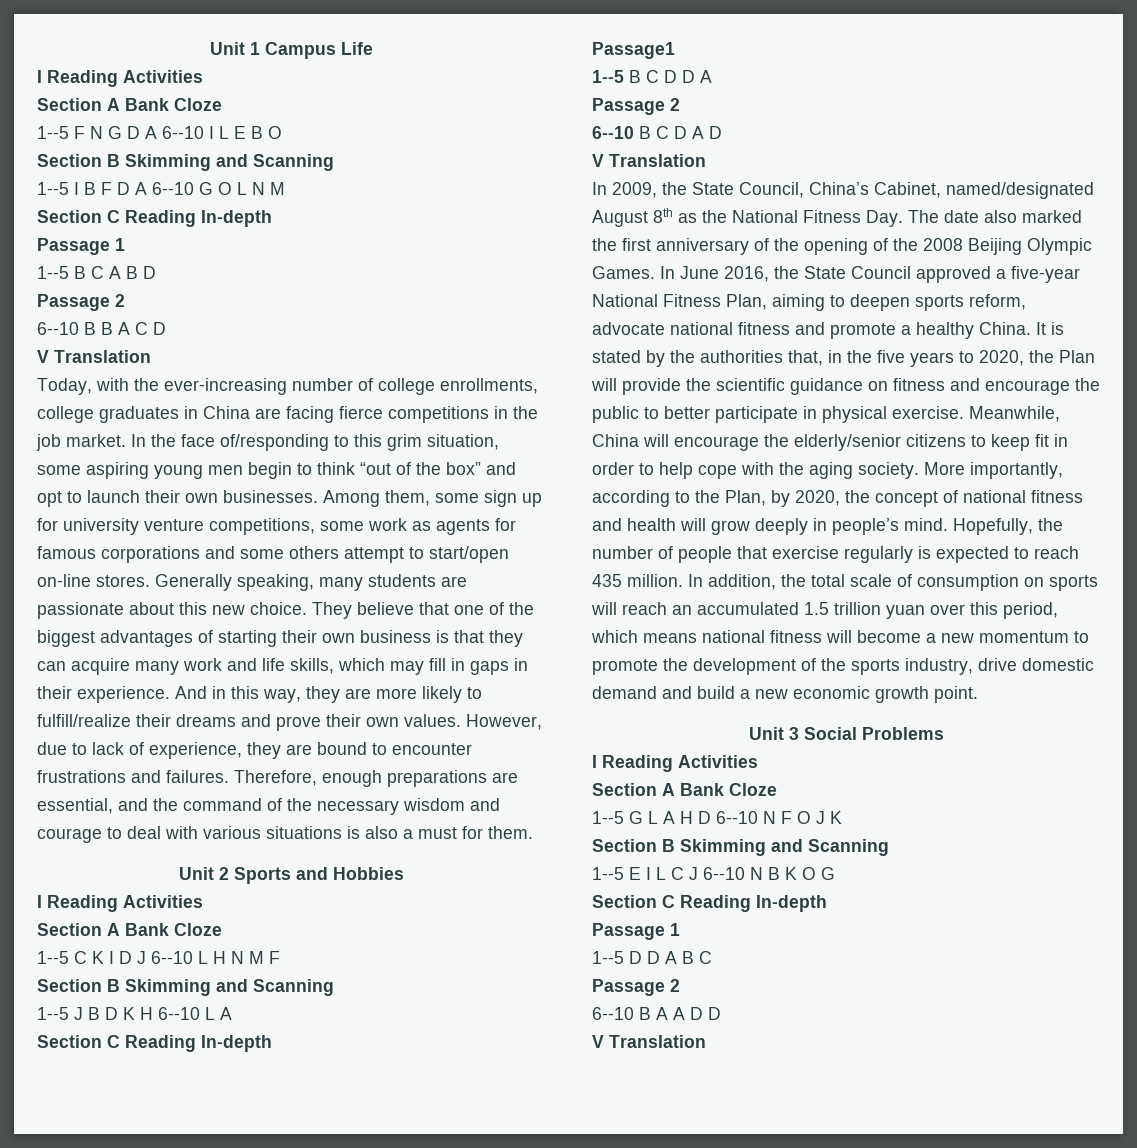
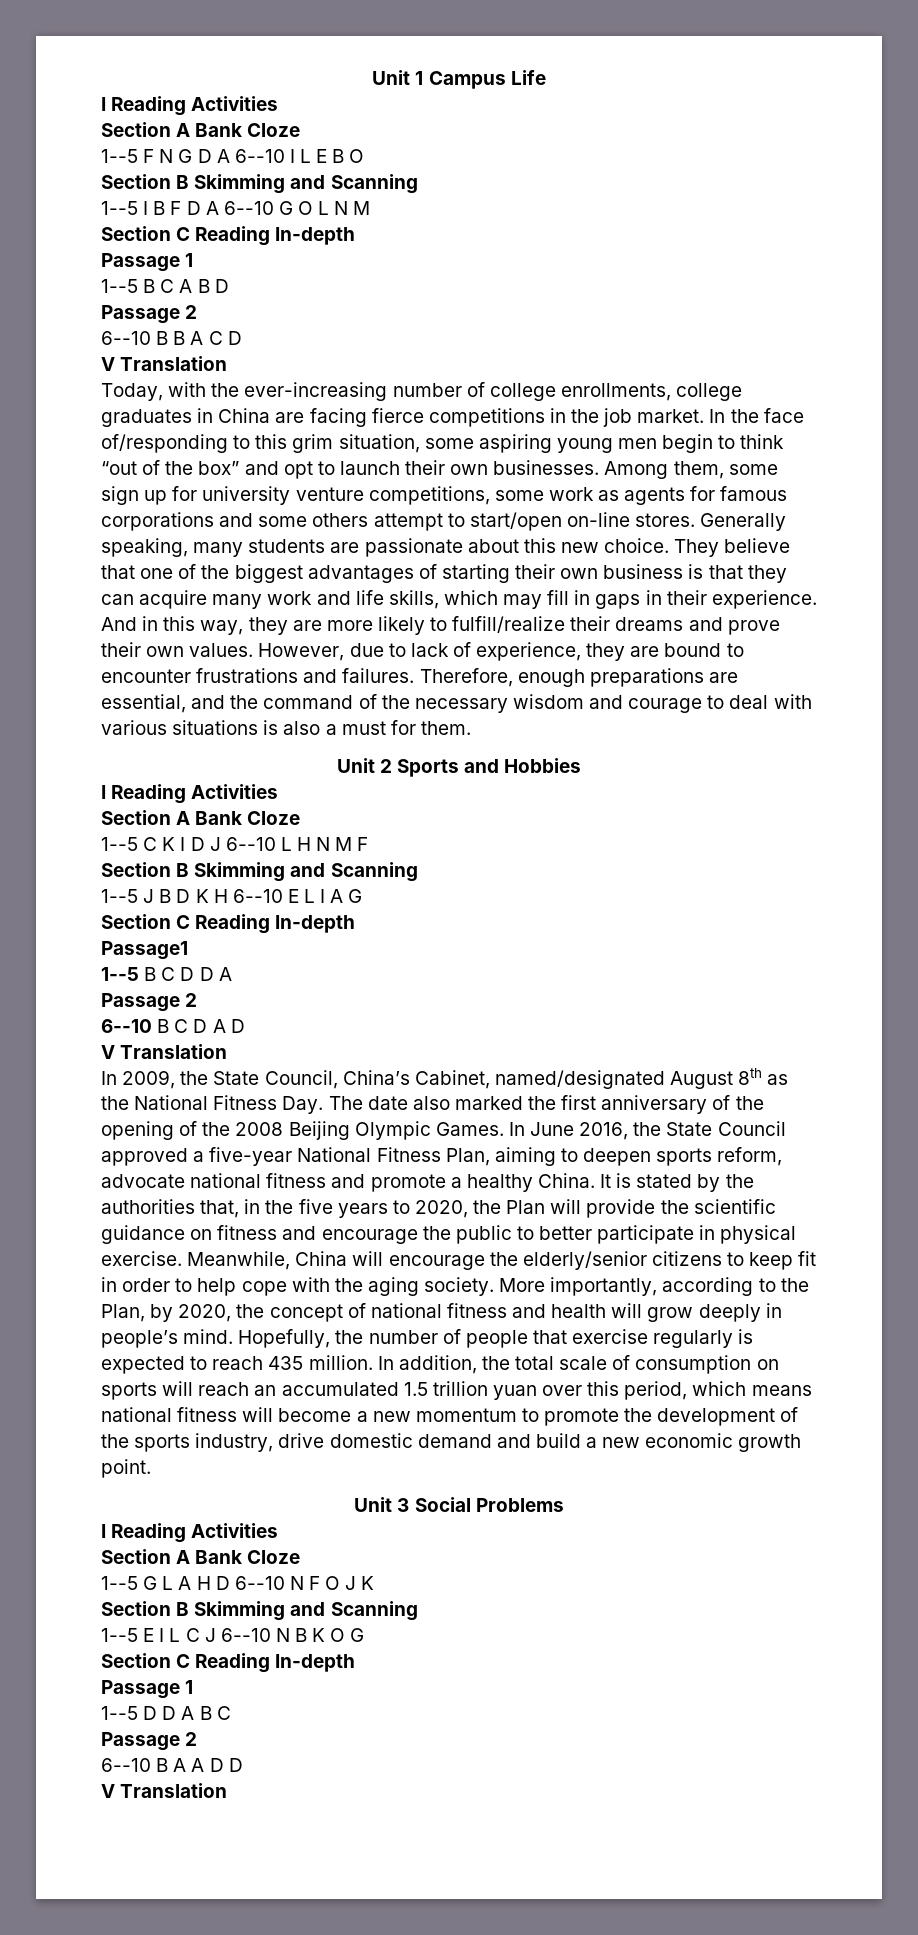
- 1--5 J B D K H 6--10 L A
+ 1--5 J B D K H 6--10 E L I A G

